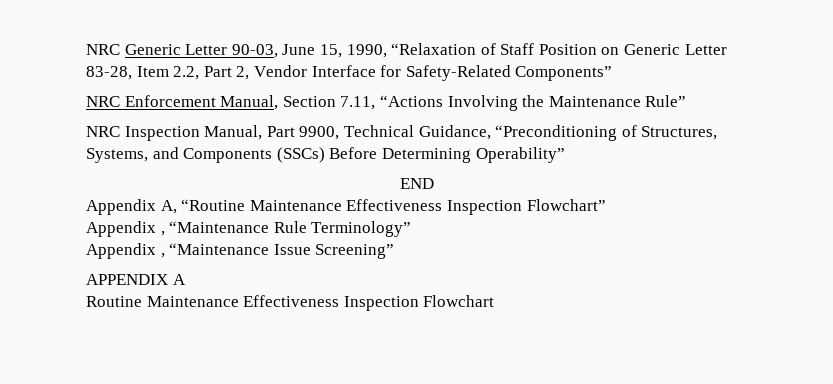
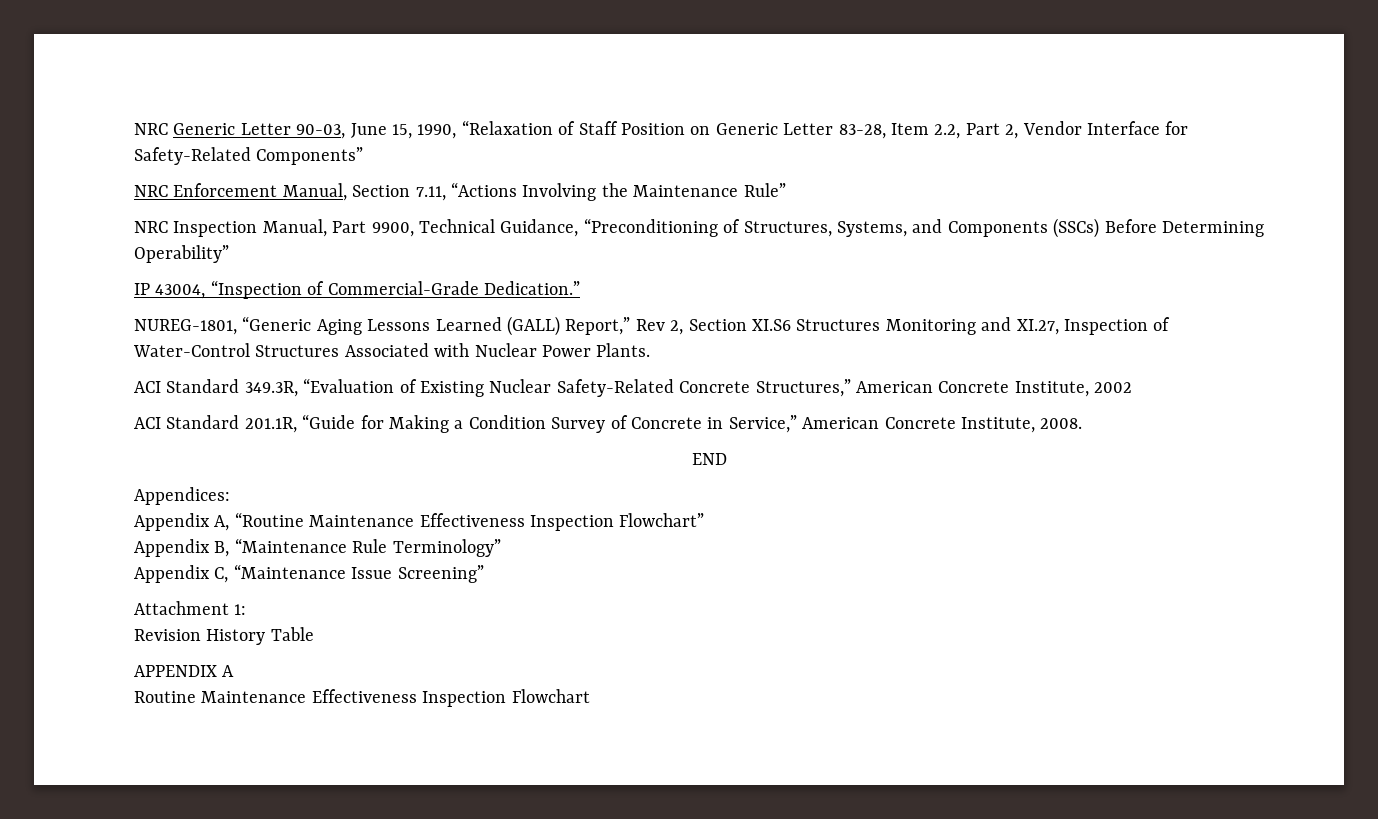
+ IP 43004, “Inspection of Commercial-Grade Dedication.”
+ NUREG-1801, “Generic Aging Lessons Learned (GALL) Report,” Rev 2, Section XI.S6 Structures Monitoring and XI.27, Inspection of Water-Control Structures Associated with Nuclear Power Plants.
+ ACI Standard 349.3R, “Evaluation of Existing Nuclear Safety-Related Concrete Structures,” American Concrete Institute, 2002
+ ACI Standard 201.1R, “Guide for Making a Condition Survey of Concrete in Service,” American Concrete Institute, 2008.
+ Appendices:
- Appendix , “Maintenance Rule Terminology”
+ Appendix B, “Maintenance Rule Terminology”
- Appendix , “Maintenance Issue Screening”
+ Appendix C, “Maintenance Issue Screening”
+ Attachment 1:
+ Revision History Table

